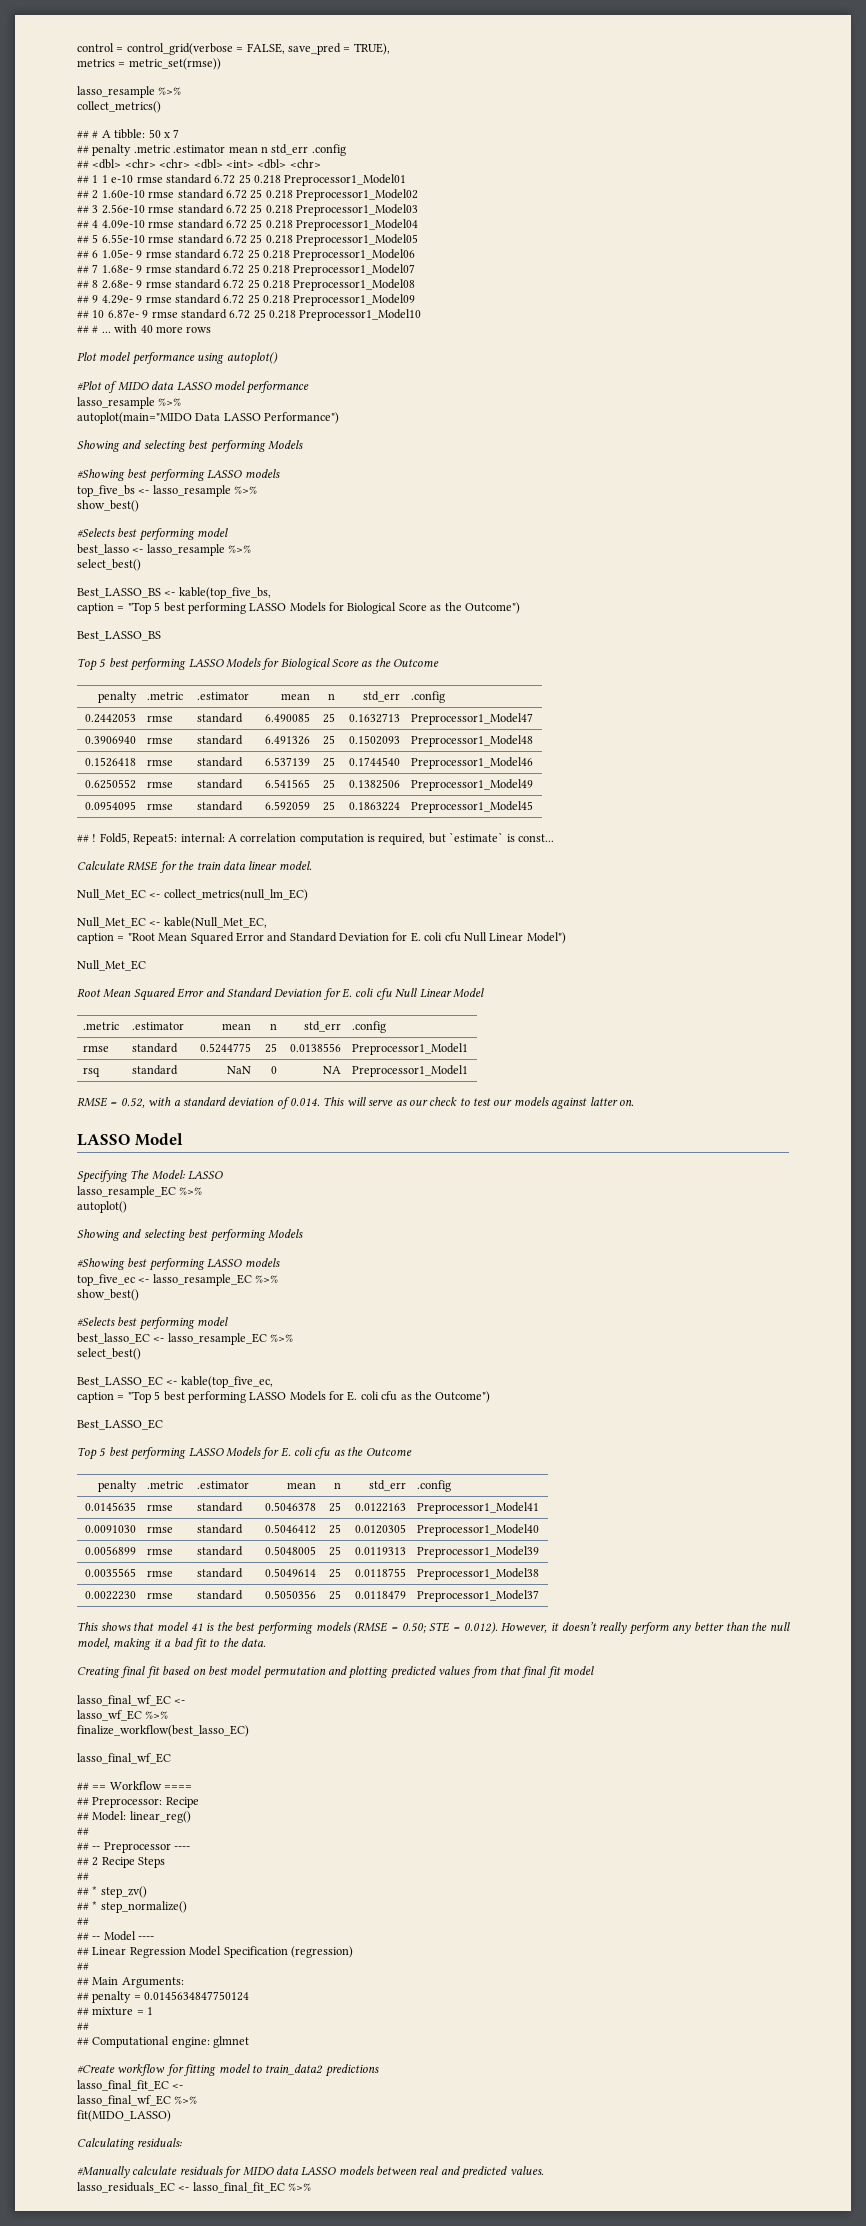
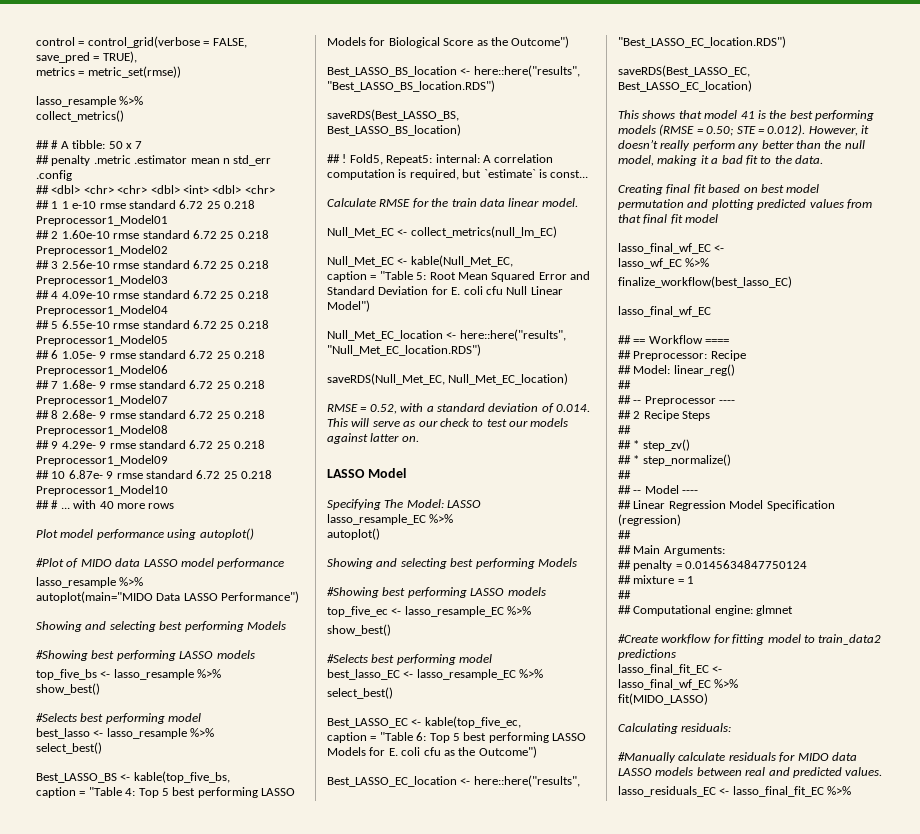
- caption = "Top 5 best performing LASSO Models for Biological Score as the Outcome")
- Best_LASSO_BS
- Top 5 best performing LASSO Models for Biological Score as the Outcome
- penalty | .metric | .estimator | mean | n | std_err | .config
- 0.2442053 | rmse | standard | 6.490085 | 25 | 0.1632713 | Preprocessor1_Model47
- 0.3906940 | rmse | standard | 6.491326 | 25 | 0.1502093 | Preprocessor1_Model48
- 0.1526418 | rmse | standard | 6.537139 | 25 | 0.1744540 | Preprocessor1_Model46
- 0.6250552 | rmse | standard | 6.541565 | 25 | 0.1382506 | Preprocessor1_Model49
- 0.0954095 | rmse | standard | 6.592059 | 25 | 0.1863224 | Preprocessor1_Model45
+ caption = "Table 4: Top 5 best performing LASSO Models for Biological Score as the Outcome")
+ Best_LASSO_BS_location <- here::here("results", "Best_LASSO_BS_location.RDS")
+ saveRDS(Best_LASSO_BS, Best_LASSO_BS_location)
- caption = "Root Mean Squared Error and Standard Deviation for E. coli cfu Null Linear Model")
- Null_Met_EC
- Root Mean Squared Error and Standard Deviation for E. coli cfu Null Linear Model
- .metric | .estimator | mean | n | std_err | .config
- rmse | standard | 0.5244775 | 25 | 0.0138556 | Preprocessor1_Model1
- rsq | standard | NaN | 0 | NA | Preprocessor1_Model1
+ caption = "Table 5: Root Mean Squared Error and Standard Deviation for E. coli cfu Null Linear Model")
+ Null_Met_EC_location <- here::here("results", "Null_Met_EC_location.RDS")
+ saveRDS(Null_Met_EC, Null_Met_EC_location)
- caption = "Top 5 best performing LASSO Models for E. coli cfu as the Outcome")
- Best_LASSO_EC
- Top 5 best performing LASSO Models for E. coli cfu as the Outcome
- penalty | .metric | .estimator | mean | n | std_err | .config
- 0.0145635 | rmse | standard | 0.5046378 | 25 | 0.0122163 | Preprocessor1_Model41
- 0.0091030 | rmse | standard | 0.5046412 | 25 | 0.0120305 | Preprocessor1_Model40
- 0.0056899 | rmse | standard | 0.5048005 | 25 | 0.0119313 | Preprocessor1_Model39
- 0.0035565 | rmse | standard | 0.5049614 | 25 | 0.0118755 | Preprocessor1_Model38
- 0.0022230 | rmse | standard | 0.5050356 | 25 | 0.0118479 | Preprocessor1_Model37
+ caption = "Table 6: Top 5 best performing LASSO Models for E. coli cfu as the Outcome")
+ Best_LASSO_EC_location <- here::here("results", "Best_LASSO_EC_location.RDS")
+ saveRDS(Best_LASSO_EC, Best_LASSO_EC_location)

